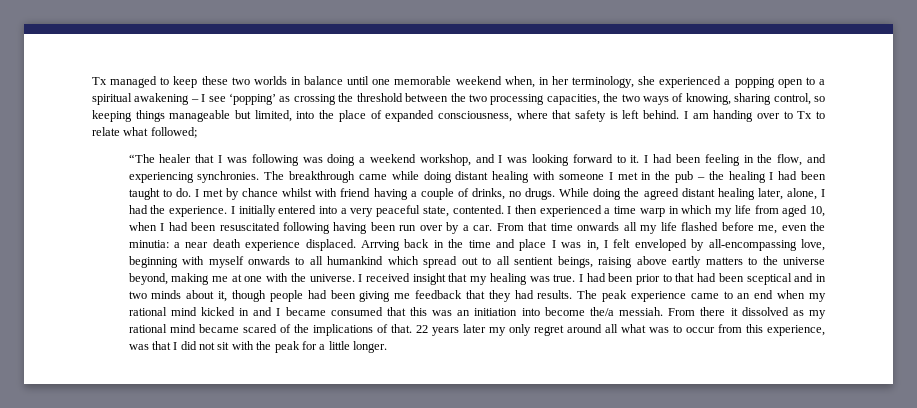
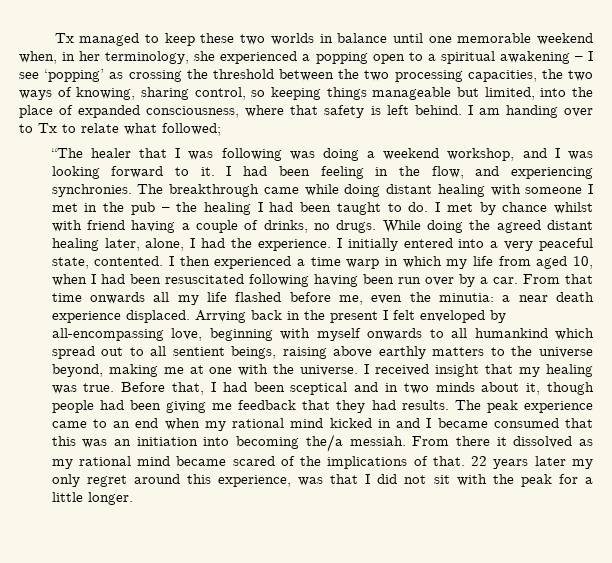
- Arrving back in the time and place I was in, I felt enveloped by all-encompassing love, beginning with myself onwards to all humankind which spread out to all sentient beings, raising above eartly matters to the universe beyond, making me at one with the universe.
+ Arrving back in the present I felt enveloped by all-encompassing love, beginning with myself onwards to all humankind which spread out to all sentient beings, raising above earthly matters to the universe beyond, making me at one with the universe.
- I had been prior to that had been sceptical and in two minds about it, though people had been giving me feedback that they had results.
+ Before that, I had been sceptical and in two minds about it, though people had been giving me feedback that they had results.
- The peak experience came to an end when my rational mind kicked in and I became consumed that this was an initiation into become the/a messiah.
+ The peak experience came to an end when my rational mind kicked in and I became consumed that this was an initiation into becoming the/a messiah.
- 22 years later my only regret around all what was to occur from this experience, was that I did not sit with the peak for a little longer.
+ 22 years later my only regret around this experience, was that I did not sit with the peak for a little longer.

